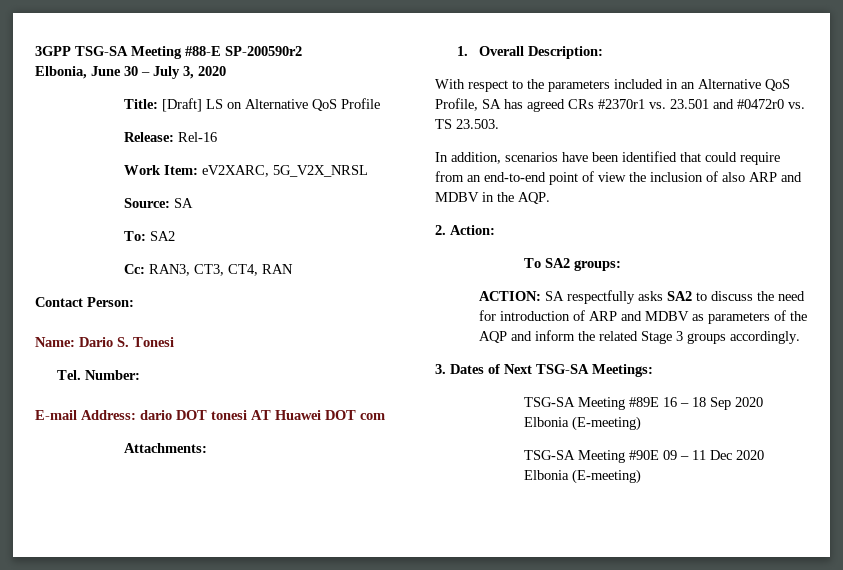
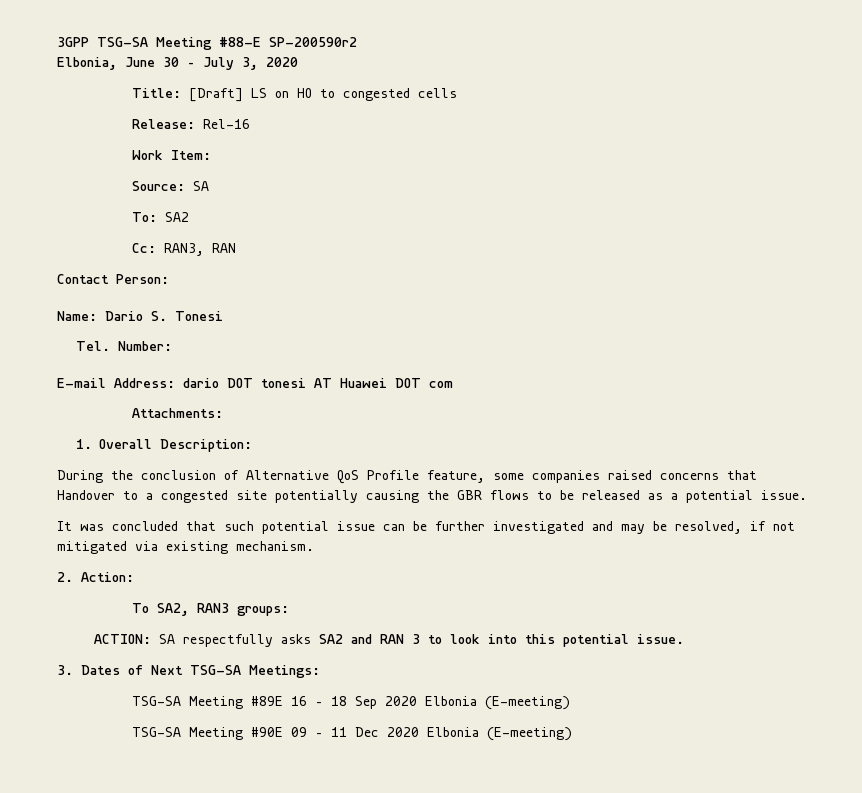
- Title: [Draft] LS on Alternative QoS Profile
+ Title: [Draft] LS on HO to congested cells
- Work Item: eV2XARC, 5G_V2X_NRSL
+ Work Item:
- Cc: RAN3, CT3, CT4, RAN
+ Cc: RAN3, RAN
- With respect to the parameters included in an Alternative QoS Profile, SA has agreed CRs #2370r1 vs. 23.501 and #0472r0 vs. TS 23.503.
- In addition, scenarios have been identified that could require from an end-to-end point of view the inclusion of also ARP and MDBV in the AQP.
+ During the conclusion of Alternative QoS Profile feature, some companies raised concerns that Handover to a congested site potentially causing the GBR flows to be released as a potential issue.
+ It was concluded that such potential issue can be further investigated and may be resolved, if not mitigated via existing mechanism.
- To SA2 groups:
+ To SA2, RAN3 groups:
- ACTION: SA respectfully asks SA2 to discuss the need for introduction of ARP and MDBV as parameters of the AQP and inform the related Stage 3 groups accordingly.
+ ACTION: SA respectfully asks SA2 and RAN 3 to look into this potential issue.

